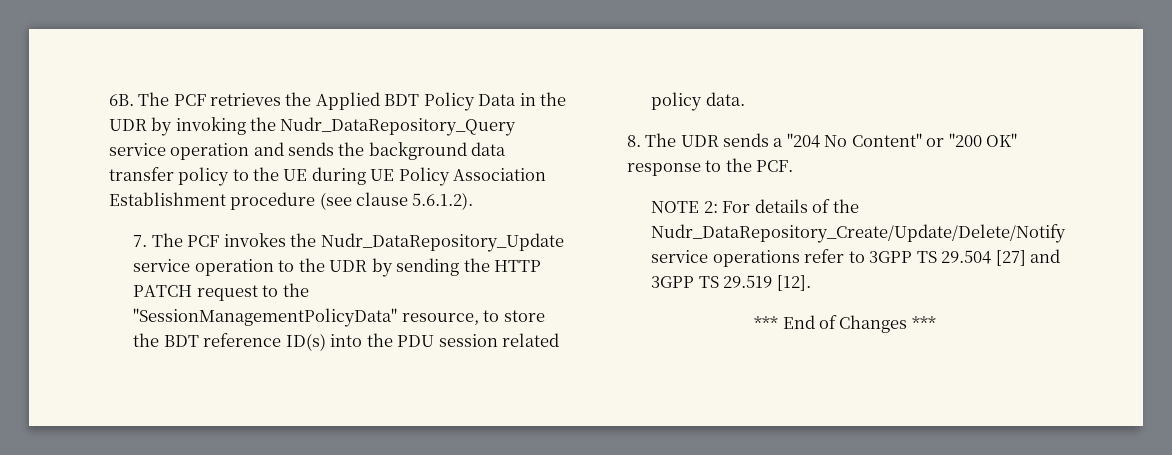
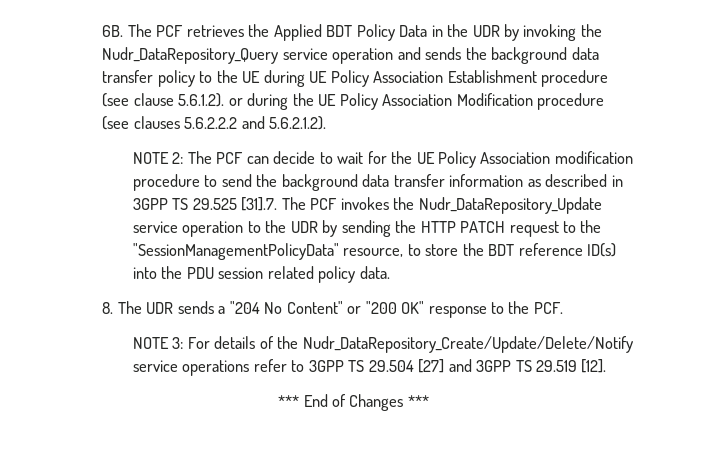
- The PCF retrieves the Applied BDT Policy Data in the UDR by invoking the Nudr_DataRepository_Query service operation and sends the background data transfer policy to the UE during UE Policy Association Establishment procedure (see clause 5.6.1.2).
- 7. The PCF invokes the Nudr_DataRepository_Update service operation to the UDR by sending the HTTP PATCH request to the "SessionManagementPolicyData" resource, to store the BDT reference ID(s) into the PDU session related policy data.
+ The PCF retrieves the Applied BDT Policy Data in the UDR by invoking the Nudr_DataRepository_Query service operation and sends the background data transfer policy to the UE during UE Policy Association Establishment procedure (see clause 5.6.1.2). or during the UE Policy Association Modification procedure (see clauses 5.6.2.2.2 and 5.6.2.1.2).
+ NOTE 2: The PCF can decide to wait for the UE Policy Association modification procedure to send the background data transfer information as described in 3GPP TS 29.525 [31].7. The PCF invokes the Nudr_DataRepository_Update service operation to the UDR by sending the HTTP PATCH request to the "SessionManagementPolicyData" resource, to store the BDT reference ID(s) into the PDU session related policy data.
- NOTE 2: For details of the Nudr_DataRepository_Create/Update/Delete/Notify service operations refer to 3GPP TS 29.504 [27] and 3GPP TS 29.519 [12].
+ NOTE 3: For details of the Nudr_DataRepository_Create/Update/Delete/Notify service operations refer to 3GPP TS 29.504 [27] and 3GPP TS 29.519 [12].

